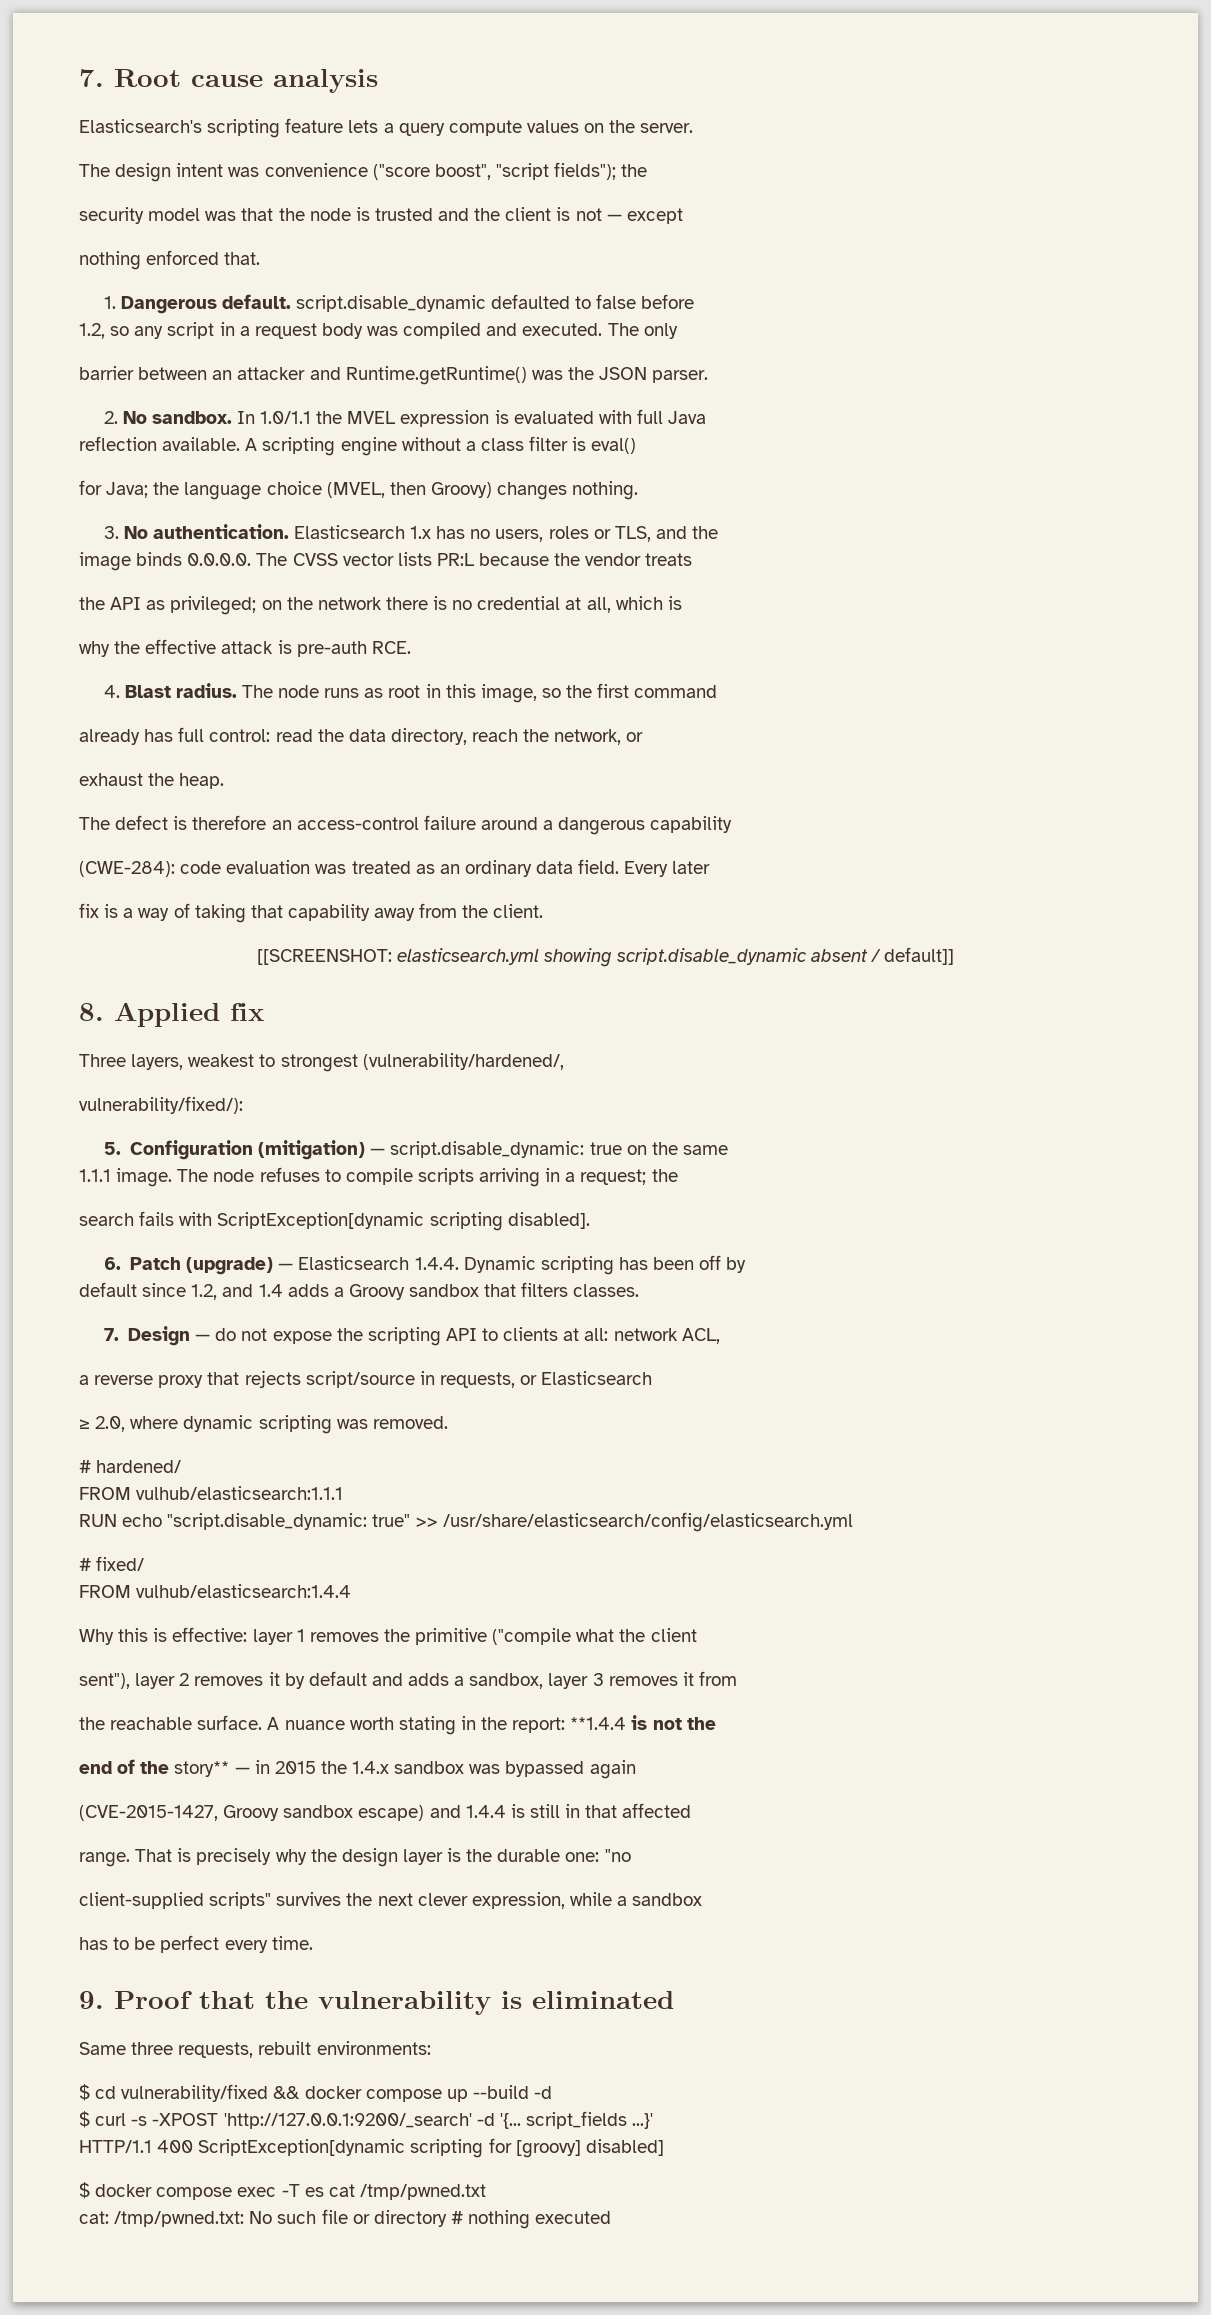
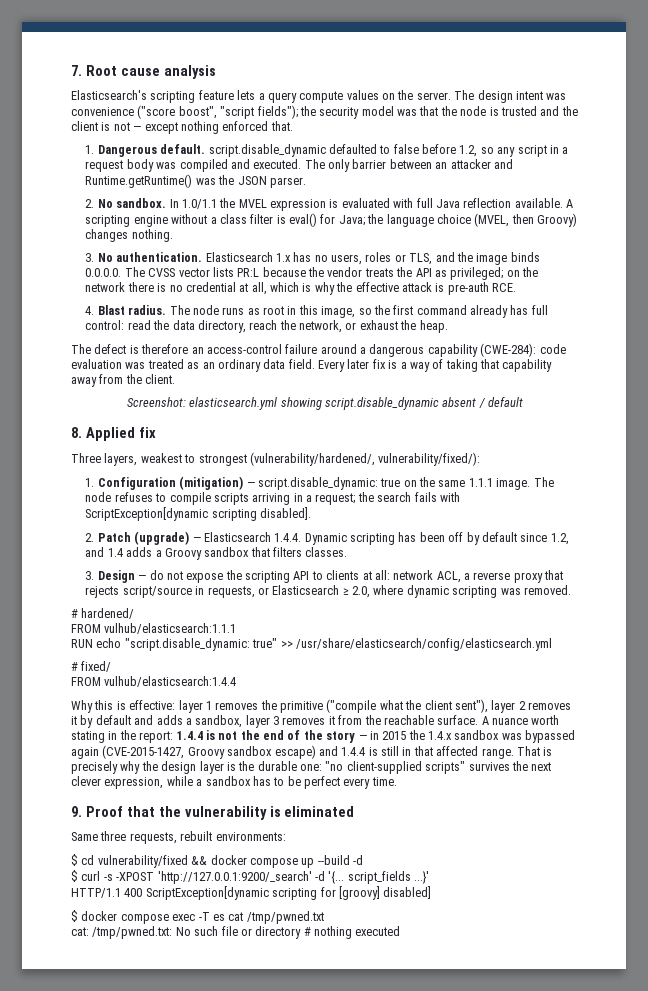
- Elasticsearch's scripting feature lets a query compute values on the server.
- The design intent was convenience ("score boost", "script fields"); the
- security model was that the node is trusted and the client is not — except
- nothing enforced that.
+ Elasticsearch's scripting feature lets a query compute values on the server. The design intent was convenience ("score boost", "script fields"); the security model was that the node is trusted and the client is not — except nothing enforced that.
- 1. Dangerous default. script.disable_dynamic defaulted to false before
- 1.2, so any script in a request body was compiled and executed.
+ 1. Dangerous default. script.disable_dynamic defaulted to false before 1.2, so any script in a request body was compiled and executed.
- The only
- barrier between an attacker and Runtime.getRuntime() was the JSON parser.
+ The only barrier between an attacker and Runtime.getRuntime() was the JSON parser.
- In 1.0/1.1 the MVEL expression is evaluated with full Java
- reflection available.
+ In 1.0/1.1 the MVEL expression is evaluated with full Java reflection available.
- A scripting engine without a class filter is eval()
- for Java; the language choice (MVEL, then Groovy) changes nothing.
+ A scripting engine without a class filter is eval() for Java; the language choice (MVEL, then Groovy) changes nothing.
- Elasticsearch 1.x has no users, roles or TLS, and the
- image binds 0.0.0.0. The CVSS vector lists PR:L because the vendor treats
- the API as privileged; on the network there is no credential at all, which is
- why the effective attack is pre-auth RCE.
+ Elasticsearch 1.x has no users, roles or TLS, and the image binds 0.0.0.0. The CVSS vector lists PR:L because the vendor treats the API as privileged; on the network there is no credential at all, which is why the effective attack is pre-auth RCE.
- The node runs as root in this image, so the first command
- already has full control: read the data directory, reach the network, or
- exhaust the heap.
+ The node runs as root in this image, so the first command already has full control: read the data directory, reach the network, or exhaust the heap.
- The defect is therefore an access-control failure around a dangerous capability
- (CWE-284): code evaluation was treated as an ordinary data field.
+ The defect is therefore an access-control failure around a dangerous capability (CWE-284): code evaluation was treated as an ordinary data field.
- Every later
- fix is a way of taking that capability away from the client.
+ Every later fix is a way of taking that capability away from the client.
- [[SCREENSHOT: elasticsearch.yml showing script.disable_dynamic absent / default]]
+ Screenshot: elasticsearch.yml showing script.disable_dynamic absent / default
- Three layers, weakest to strongest (vulnerability/hardened/,
- vulnerability/fixed/):
+ Three layers, weakest to strongest (vulnerability/hardened/, vulnerability/fixed/):
- 5. Configuration (mitigation) — script.disable_dynamic: true on the same
- 1.1.1 image.
+ 1. Configuration (mitigation) — script.disable_dynamic: true on the same 1.1.1 image.
- The node refuses to compile scripts arriving in a request; the
- search fails with ScriptException[dynamic scripting disabled].
+ The node refuses to compile scripts arriving in a request; the search fails with ScriptException[dynamic scripting disabled].
- 6. Patch (upgrade) — Elasticsearch 1.4.4. Dynamic scripting has been off by
- default since 1.2, and 1.4 adds a Groovy sandbox that filters classes.
+ 2. Patch (upgrade) — Elasticsearch 1.4.4. Dynamic scripting has been off by default since 1.2, and 1.4 adds a Groovy sandbox that filters classes.
- 7. Design — do not expose the scripting API to clients at all: network ACL,
- a reverse proxy that rejects script/source in requests, or Elasticsearch
- ≥ 2.0, where dynamic scripting was removed.
+ 3. Design — do not expose the scripting API to clients at all: network ACL, a reverse proxy that rejects script/source in requests, or Elasticsearch ≥ 2.0, where dynamic scripting was removed.
- Why this is effective: layer 1 removes the primitive ("compile what the client
- sent"), layer 2 removes it by default and adds a sandbox, layer 3 removes it from
- the reachable surface.
+ Why this is effective: layer 1 removes the primitive ("compile what the client sent"), layer 2 removes it by default and adds a sandbox, layer 3 removes it from the reachable surface.
- A nuance worth stating in the report: **1.4.4 is not the
- end of the story** — in 2015 the 1.4.x sandbox was bypassed again
- (CVE-2015-1427, Groovy sandbox escape) and 1.4.4 is still in that affected
- range.
+ A nuance worth stating in the report: 1.4.4 is not the end of the story — in 2015 the 1.4.x sandbox was bypassed again (CVE-2015-1427, Groovy sandbox escape) and 1.4.4 is still in that affected range.
- That is precisely why the design layer is the durable one: "no
- client-supplied scripts" survives the next clever expression, while a sandbox
- has to be perfect every time.
+ That is precisely why the design layer is the durable one: "no client-supplied scripts" survives the next clever expression, while a sandbox has to be perfect every time.

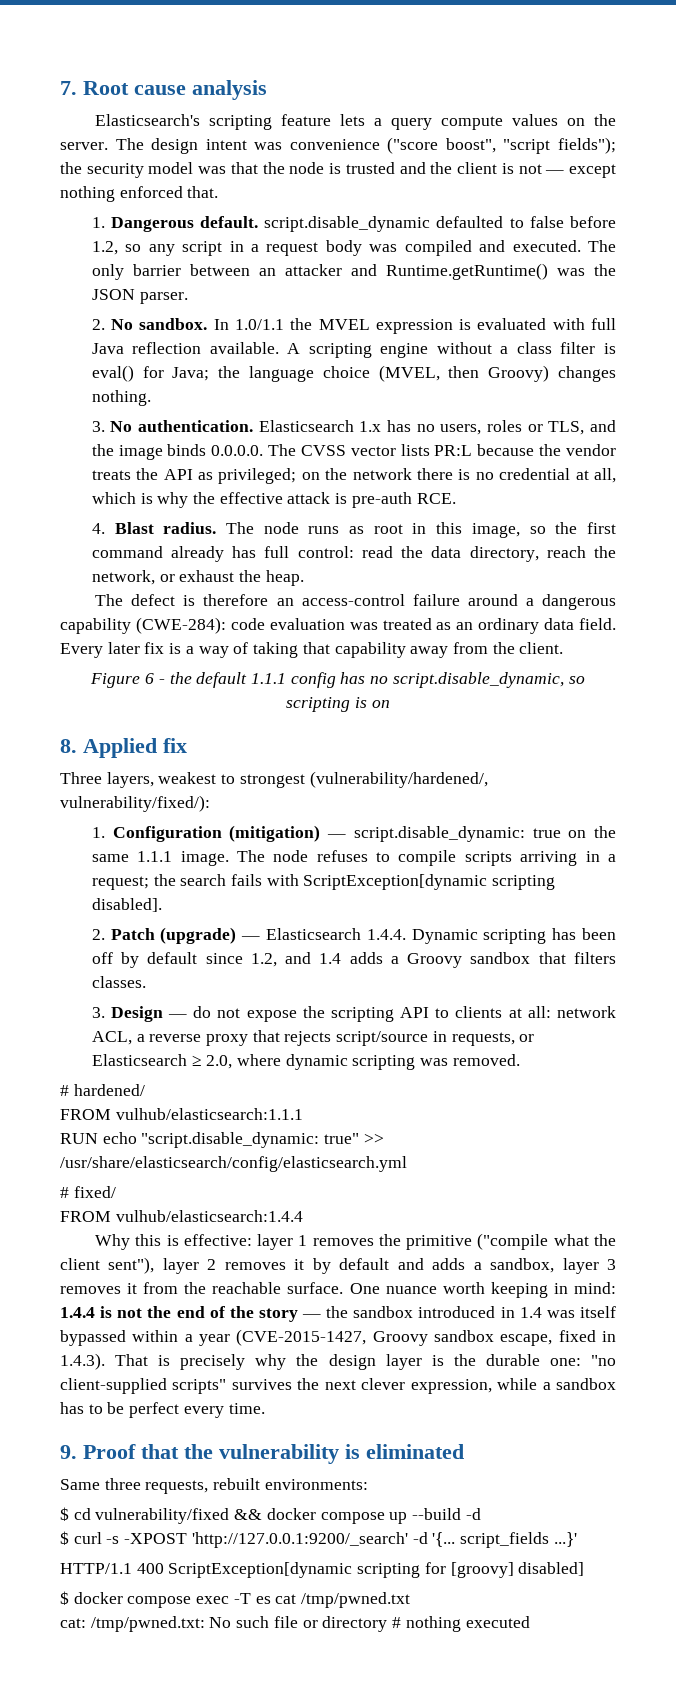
- Screenshot: elasticsearch.yml showing script.disable_dynamic absent / default
+ Figure 6 - the default 1.1.1 config has no script.disable_dynamic, so scripting is on
- A nuance worth stating in the report: 1.4.4 is not the end of the story — in 2015 the 1.4.x sandbox was bypassed again (CVE-2015-1427, Groovy sandbox escape) and 1.4.4 is still in that affected range. That is precisely why the design layer is the durable one: "no client-supplied scripts" survives the next clever expression, while a sandbox has to be perfect every time.
+ One nuance worth keeping in mind: 1.4.4 is not the end of the story — the sandbox introduced in 1.4 was itself bypassed within a year (CVE-2015-1427, Groovy sandbox escape, fixed in 1.4.3). That is precisely why the design layer is the durable one: "no client-supplied scripts" survives the next clever expression, while a sandbox has to be perfect every time.

